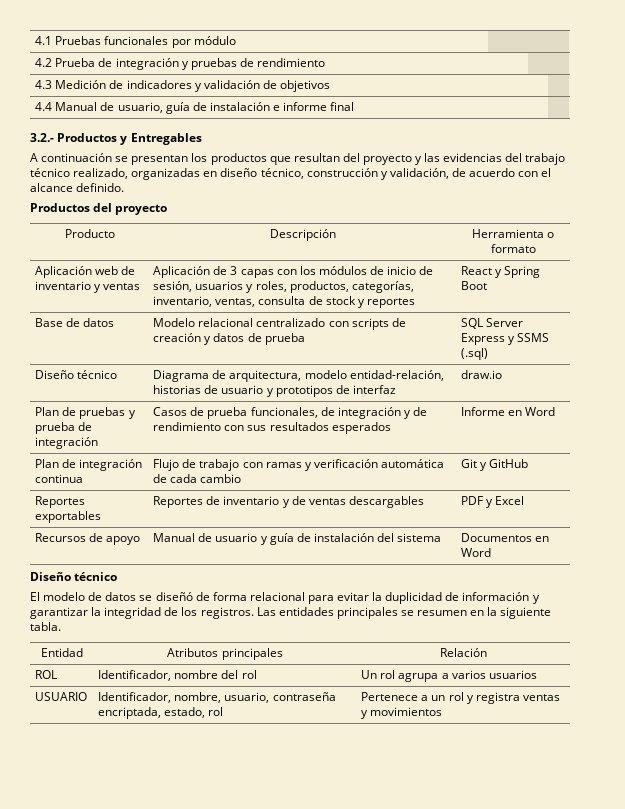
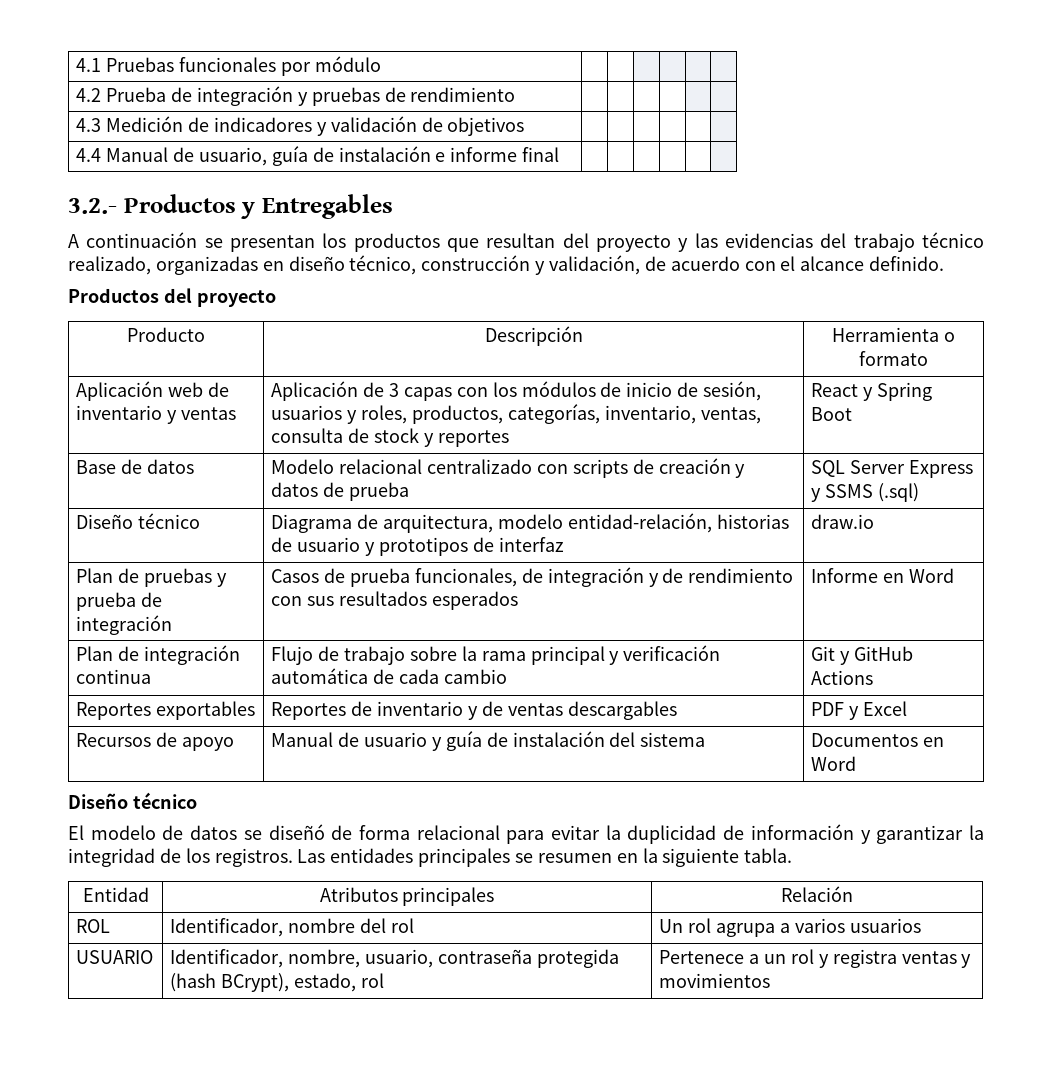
- Plan de integración continua | Flujo de trabajo con ramas y verificación automática de cada cambio | Git y GitHub
+ Plan de integración continua | Flujo de trabajo sobre la rama principal y verificación automática de cada cambio | Git y GitHub Actions
- USUARIO | Identificador, nombre, usuario, contraseña encriptada, estado, rol | Pertenece a un rol y registra ventas y movimientos
+ USUARIO | Identificador, nombre, usuario, contraseña protegida (hash BCrypt), estado, rol | Pertenece a un rol y registra ventas y movimientos

